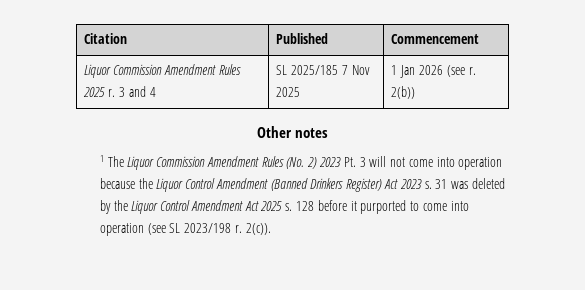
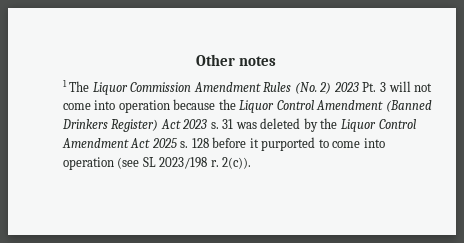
- Citation | Published | Commencement
- Liquor Commission Amendment Rules 2025 r. 3 and 4 | SL 2025/185 7 Nov 2025 | 1 Jan 2026 (see r. 2(b))

